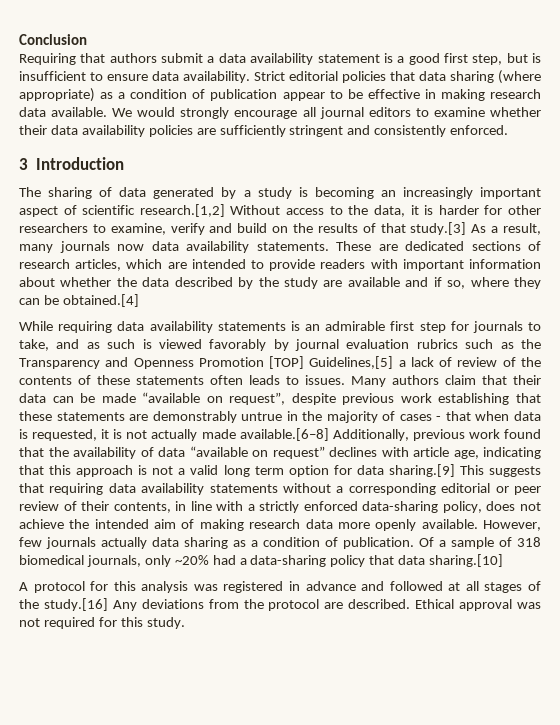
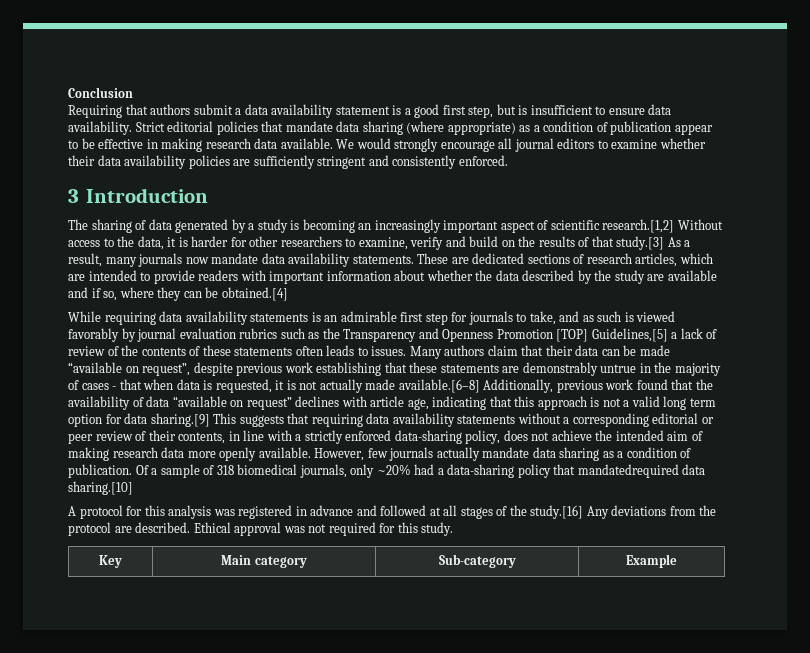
- Strict editorial policies that data sharing (where appropriate) as a condition of publication appear to be effective in making research data available.
+ Strict editorial policies that mandate data sharing (where appropriate) as a condition of publication appear to be effective in making research data available.
- The sharing of data generated by a study is becoming an increasingly important aspect of scientific research.[1,2] Without access to the data, it is harder for other researchers to examine, verify and build on the results of that study.[3] As a result, many journals now data availability statements.
+ The sharing of data generated by a study is becoming an increasingly important aspect of scientific research.[1,2] Without access to the data, it is harder for other researchers to examine, verify and build on the results of that study.[3] As a result, many journals now mandate data availability statements.
- However, few journals actually data sharing as a condition of publication.
+ However, few journals actually mandate data sharing as a condition of publication.
- Of a sample of 318 biomedical journals, only ~20% had a data-sharing policy that data sharing.[10]
+ Of a sample of 318 biomedical journals, only ~20% had a data-sharing policy that mandatedrequired data sharing.[10]
+ Key | Main category | Sub-category | Example

